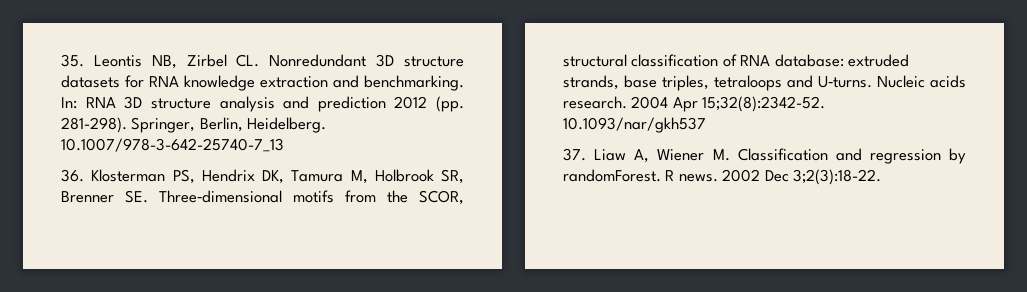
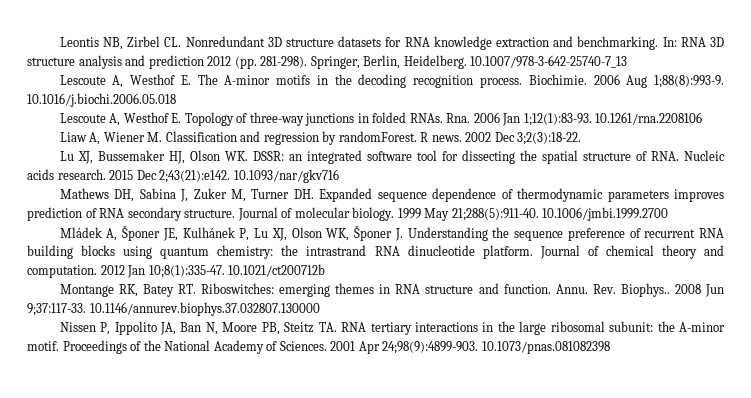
- 35. Leontis NB, Zirbel CL. Nonredundant 3D structure datasets for RNA knowledge extraction and benchmarking.
+ Leontis NB, Zirbel CL. Nonredundant 3D structure datasets for RNA knowledge extraction and benchmarking.
- 36. Klosterman PS, Hendrix DK, Tamura M, Holbrook SR, Brenner SE. Three‐dimensional motifs from the SCOR, structural classification of RNA database: extruded strands, base triples, tetraloops and U‐turns. Nucleic acids research. 2004 Apr 15;32(8):2342-52. 10.1093/nar/gkh537
- 37. Liaw A, Wiener M. Classification and regression by randomForest.
+ Lescoute A, Westhof E. The A-minor motifs in the decoding recognition process. Biochimie. 2006 Aug 1;88(8):993-9. 10.1016/j.biochi.2006.05.018
+ Lescoute A, Westhof E. Topology of three-way junctions in folded RNAs. Rna. 2006 Jan 1;12(1):83-93. 10.1261/rna.2208106
+ Liaw A, Wiener M. Classification and regression by randomForest.
+ Lu XJ, Bussemaker HJ, Olson WK. DSSR: an integrated software tool for dissecting the spatial structure of RNA. Nucleic acids research. 2015 Dec 2;43(21):e142. 10.1093/nar/gkv716
+ Mathews DH, Sabina J, Zuker M, Turner DH. Expanded sequence dependence of thermodynamic parameters improves prediction of RNA secondary structure. Journal of molecular biology. 1999 May 21;288(5):911-40. 10.1006/jmbi.1999.2700
+ Mládek A, Šponer JE, Kulhánek P, Lu XJ, Olson WK, Šponer J. Understanding the sequence preference of recurrent RNA building blocks using quantum chemistry: the intrastrand RNA dinucleotide platform. Journal of chemical theory and computation. 2012 Jan 10;8(1):335-47. 10.1021/ct200712b
+ Montange RK, Batey RT. Riboswitches: emerging themes in RNA structure and function. Annu. Rev. Biophys.. 2008 Jun 9;37:117-33. 10.1146/annurev.biophys.37.032807.130000
+ Nissen P, Ippolito JA, Ban N, Moore PB, Steitz TA. RNA tertiary interactions in the large ribosomal subunit: the A-minor motif. Proceedings of the National Academy of Sciences. 2001 Apr 24;98(9):4899-903. 10.1073/pnas.081082398

